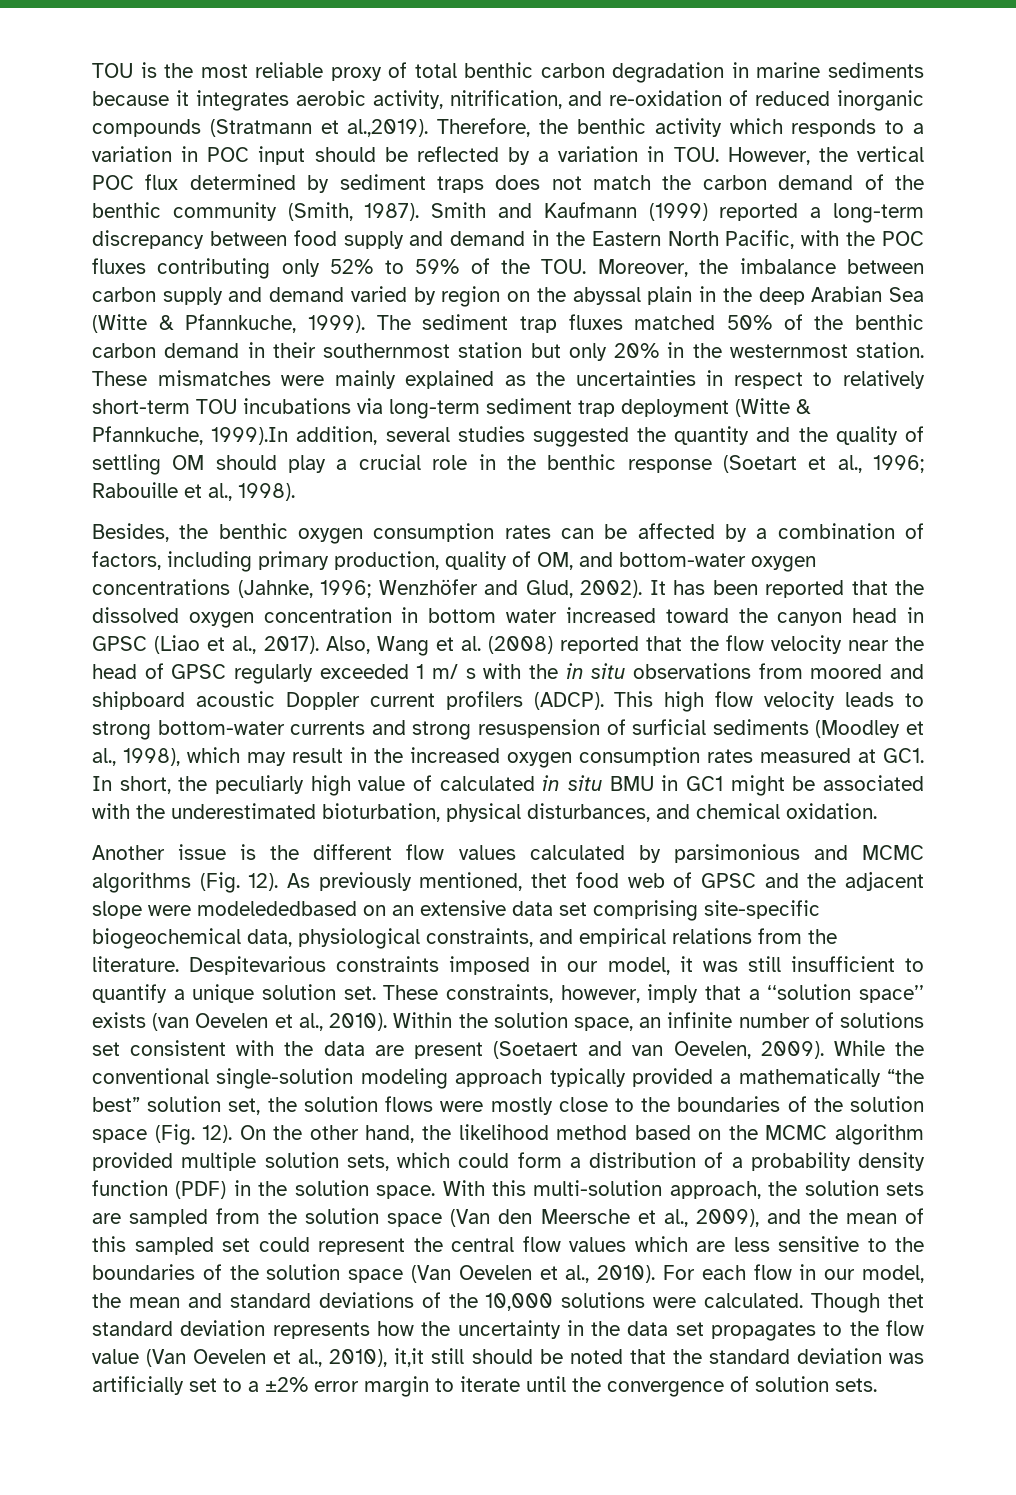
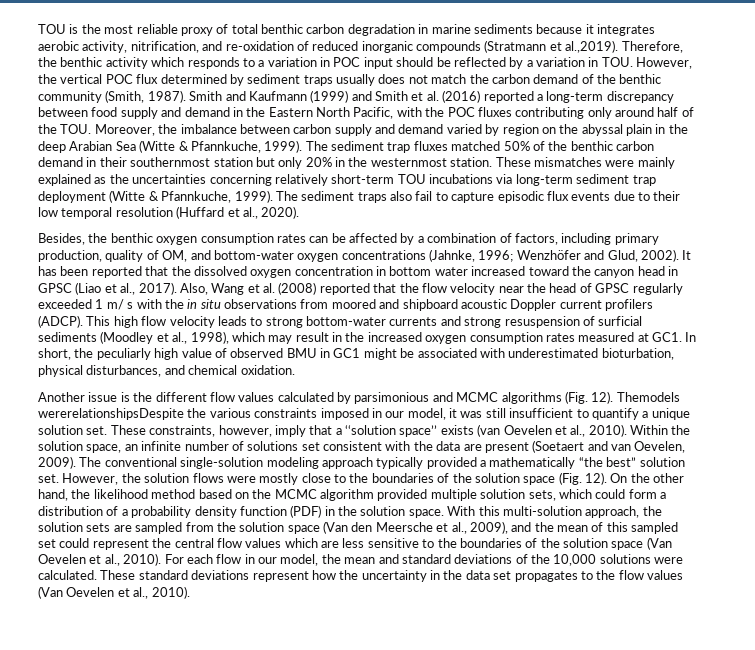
- TOU is the most reliable proxy of total benthic carbon degradation in marine sediments because it integrates aerobic activity, nitrification, and re-oxidation of reduced inorganic compounds (Stratmann et al.,2019). Therefore, the benthic activity which responds to a variation in POC input should be reflected by a variation in TOU. However, the vertical POC flux determined by sediment traps does not match the carbon demand of the benthic community (Smith, 1987).
+ TOU is the most reliable proxy of total benthic carbon degradation in marine sediments because it integrates aerobic activity, nitrification, and re-oxidation of reduced inorganic compounds (Stratmann et al.,2019). Therefore, the benthic activity which responds to a variation in POC input should be reflected by a variation in TOU. However, the vertical POC flux determined by sediment traps usually does not match the carbon demand of the benthic community (Smith, 1987).
- Smith and Kaufmann (1999) reported a long-term discrepancy between food supply and demand in the Eastern North Pacific, with the POC fluxes contributing only 52% to 59% of the TOU. Moreover, the imbalance between carbon supply and demand varied by region on the abyssal plain in the deep Arabian Sea (Witte & Pfannkuche, 1999).
+ Smith and Kaufmann (1999) and Smith et al. (2016) reported a long-term discrepancy between food supply and demand in the Eastern North Pacific, with the POC fluxes contributing only around half of the TOU. Moreover, the imbalance between carbon supply and demand varied by region on the abyssal plain in the deep Arabian Sea (Witte & Pfannkuche, 1999).
- These mismatches were mainly explained as the uncertainties in respect to relatively short-term TOU incubations via long-term sediment trap deployment (Witte & Pfannkuche, 1999).In addition, several studies suggested the quantity and the quality of settling OM should play a crucial role in the benthic response (Soetart et al., 1996; Rabouille et al., 1998).
+ These mismatches were mainly explained as the uncertainties concerning relatively short-term TOU incubations via long-term sediment trap deployment (Witte & Pfannkuche, 1999). The sediment traps also fail to capture episodic flux events due to their low temporal resolution (Huffard et al., 2020).
- This high flow velocity leads to strong bottom-water currents and strong resuspension of surficial sediments (Moodley et al., 1998), which may result in the increased oxygen consumption rates measured at GC1. In short, the peculiarly high value of calculated in situ BMU in GC1 might be associated with the underestimated bioturbation, physical disturbances, and chemical oxidation.
+ This high flow velocity leads to strong bottom-water currents and strong resuspension of surficial sediments (Moodley et al., 1998), which may result in the increased oxygen consumption rates measured at GC1. In short, the peculiarly high value of observed BMU in GC1 might be associated with underestimated bioturbation, physical disturbances, and chemical oxidation.
- As previously mentioned, thet food web of GPSC and the adjacent slope were modelededbased on an extensive data set comprising site-specific biogeochemical data, physiological constraints, and empirical relations from the literature. Despitevarious constraints imposed in our model, it was still insufficient to quantify a unique solution set.
+ Themodels wererelationshipsDespite the various constraints imposed in our model, it was still insufficient to quantify a unique solution set.
- While the conventional single-solution modeling approach typically provided a mathematically “the best” solution set, the solution flows were mostly close to the boundaries of the solution space (Fig. 12).
+ The conventional single-solution modeling approach typically provided a mathematically “the best” solution set. However, the solution flows were mostly close to the boundaries of the solution space (Fig. 12).
- Though thet standard deviation represents how the uncertainty in the data set propagates to the flow value (Van Oevelen et al., 2010), it,it still should be noted that the standard deviation was artificially set to a ±2% error margin to iterate until the convergence of solution sets.
+ These standard deviations represent how the uncertainty in the data set propagates to the flow values (Van Oevelen et al., 2010).

